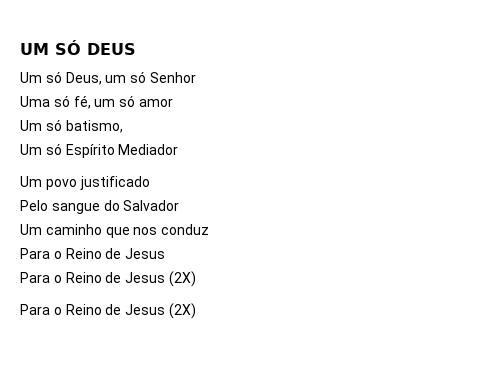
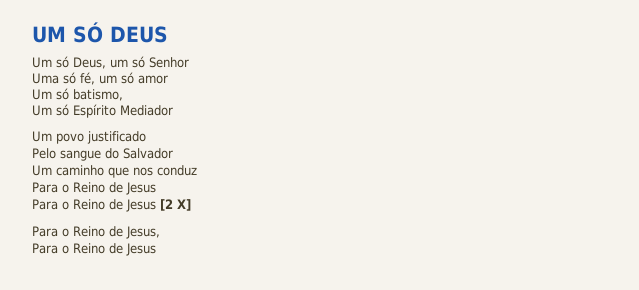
  Um caminho que nos conduz
  Para o Reino de Jesus
- Para o Reino de Jesus (2X)
- Para o Reino de Jesus (2X)
+ Para o Reino de Jesus [2 X]
+ Para o Reino de Jesus,
+ Para o Reino de Jesus

